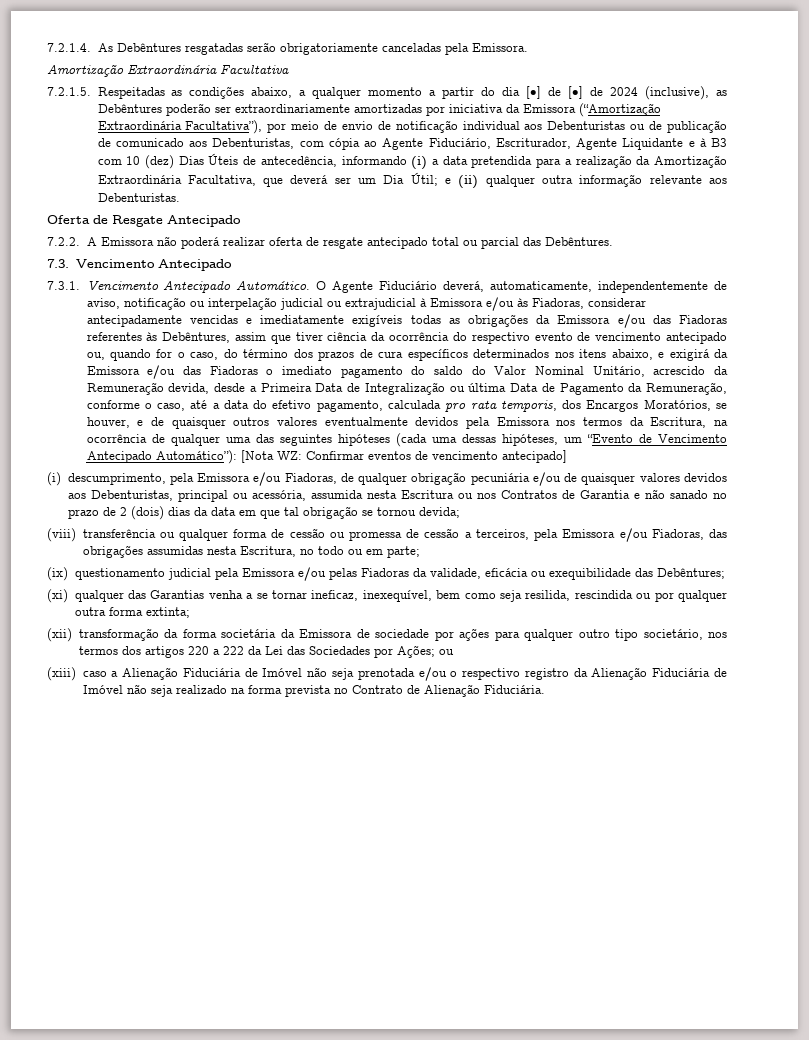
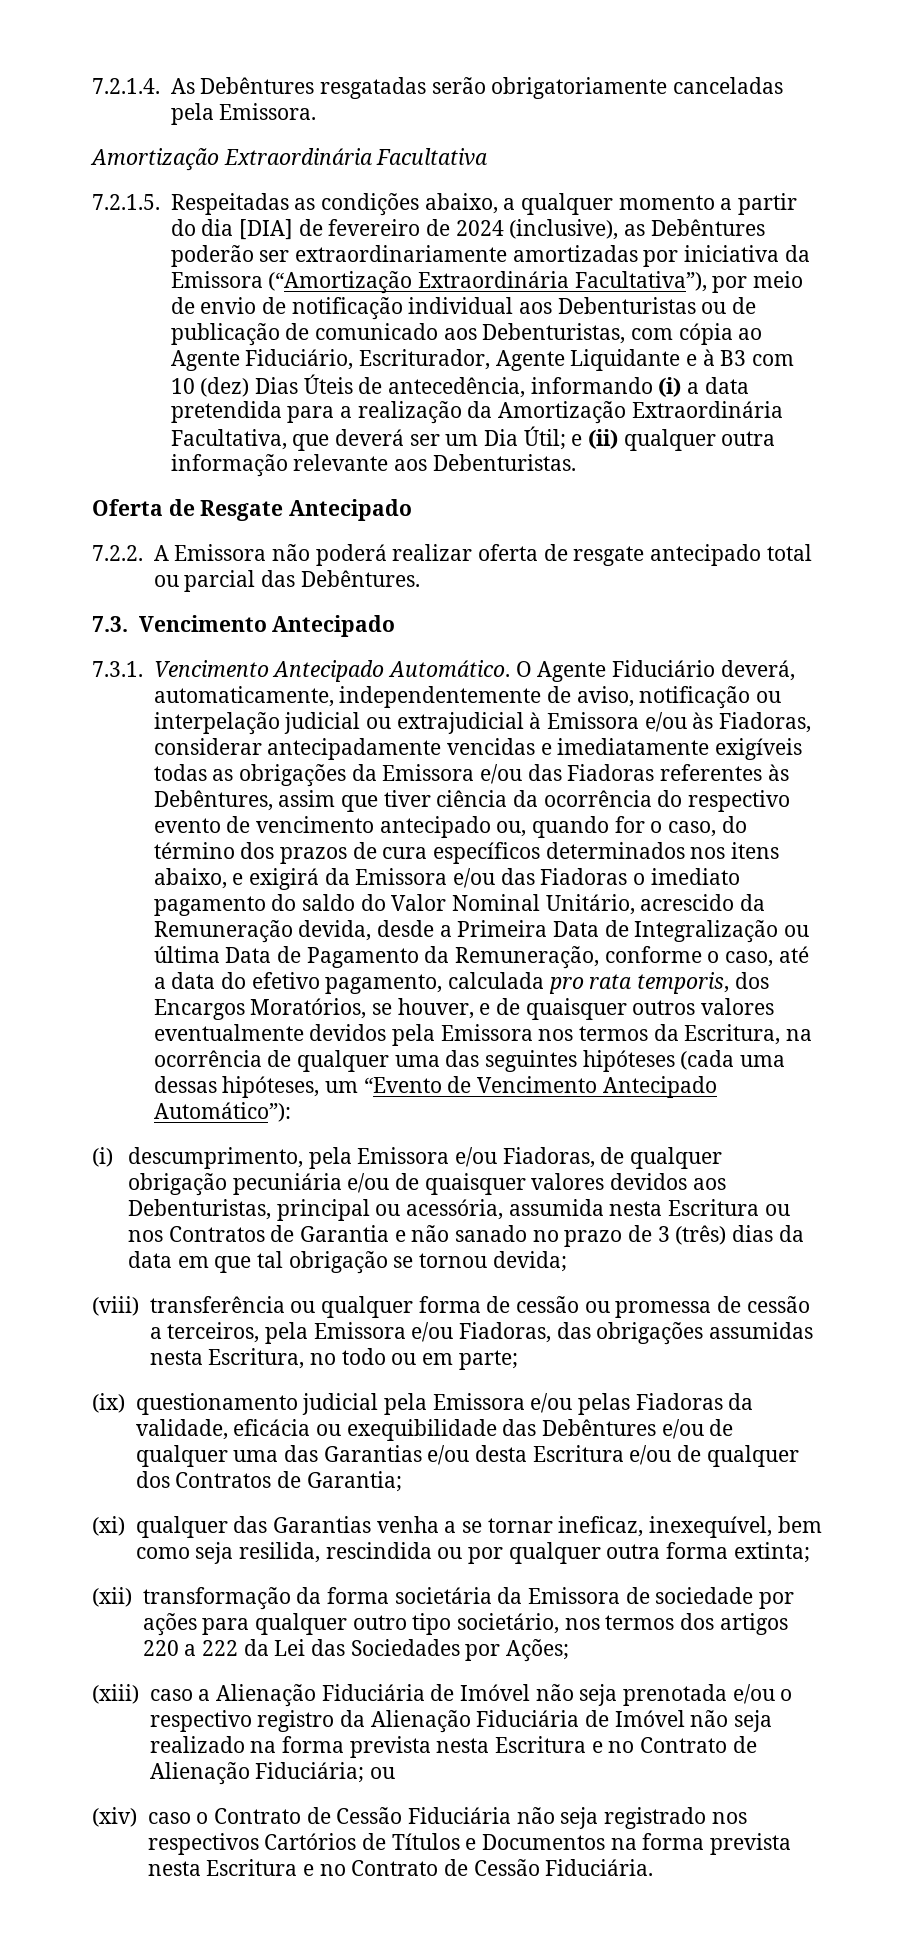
- 7.2.1.5. Respeitadas as condições abaixo, a qualquer momento a partir do dia [•] de [•] de 2024 (inclusive), as Debêntures poderão ser extraordinariamente amortizadas por iniciativa da Emissora (“Amortização Extraordinária Facultativa”), por meio de envio de notificação individual aos Debenturistas ou de publicação de comunicado aos Debenturistas, com cópia ao Agente Fiduciário, Escriturador, Agente Liquidante e à B3 com 10 (dez) Dias Úteis de antecedência, informando (i) a data pretendida para a realização da Amortização Extraordinária Facultativa, que deverá ser um Dia Útil;
+ 7.2.1.5. Respeitadas as condições abaixo, a qualquer momento a partir do dia [DIA] de fevereiro de 2024 (inclusive), as Debêntures poderão ser extraordinariamente amortizadas por iniciativa da Emissora (“Amortização Extraordinária Facultativa”), por meio de envio de notificação individual aos Debenturistas ou de publicação de comunicado aos Debenturistas, com cópia ao Agente Fiduciário, Escriturador, Agente Liquidante e à B3 com 10 (dez) Dias Úteis de antecedência, informando (i) a data pretendida para a realização da Amortização Extraordinária Facultativa, que deverá ser um Dia Útil;
- [Nota WZ: Confirmar eventos de vencimento antecipado]
- (i) descumprimento, pela Emissora e/ou Fiadoras, de qualquer obrigação pecuniária e/ou de quaisquer valores devidos aos Debenturistas, principal ou acessória, assumida nesta Escritura ou nos Contratos de Garantia e não sanado no prazo de 2 (dois) dias da data em que tal obrigação se tornou devida;
+ (i) descumprimento, pela Emissora e/ou Fiadoras, de qualquer obrigação pecuniária e/ou de quaisquer valores devidos aos Debenturistas, principal ou acessória, assumida nesta Escritura ou nos Contratos de Garantia e não sanado no prazo de 3 (três) dias da data em que tal obrigação se tornou devida;
- (ix) questionamento judicial pela Emissora e/ou pelas Fiadoras da validade, eficácia ou exequibilidade das Debêntures;
+ (ix) questionamento judicial pela Emissora e/ou pelas Fiadoras da validade, eficácia ou exequibilidade das Debêntures e/ou de qualquer uma das Garantias e/ou desta Escritura e/ou de qualquer dos Contratos de Garantia;
- (xii) transformação da forma societária da Emissora de sociedade por ações para qualquer outro tipo societário, nos termos dos artigos 220 a 222 da Lei das Sociedades por Ações; ou
+ (xii) transformação da forma societária da Emissora de sociedade por ações para qualquer outro tipo societário, nos termos dos artigos 220 a 222 da Lei das Sociedades por Ações;
- (xiii) caso a Alienação Fiduciária de Imóvel não seja prenotada e/ou o respectivo registro da Alienação Fiduciária de Imóvel não seja realizado na forma prevista no Contrato de Alienação Fiduciária.
+ (xiii) caso a Alienação Fiduciária de Imóvel não seja prenotada e/ou o respectivo registro da Alienação Fiduciária de Imóvel não seja realizado na forma prevista nesta Escritura e no Contrato de Alienação Fiduciária; ou
+ (xiv) caso o Contrato de Cessão Fiduciária não seja registrado nos respectivos Cartórios de Títulos e Documentos na forma prevista nesta Escritura e no Contrato de Cessão Fiduciária.

